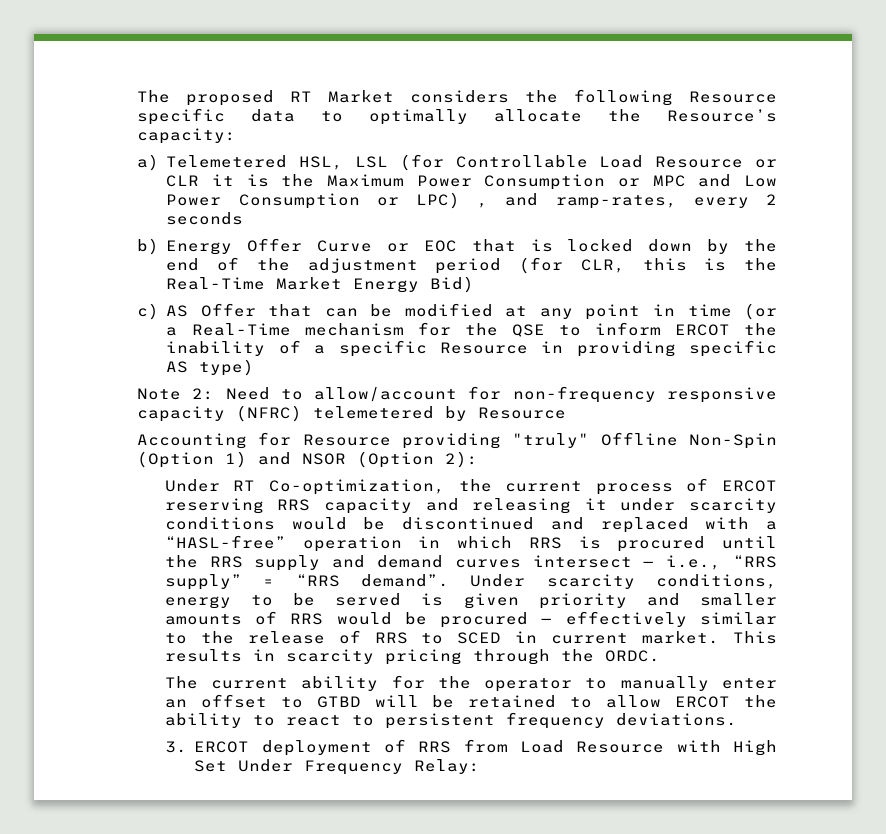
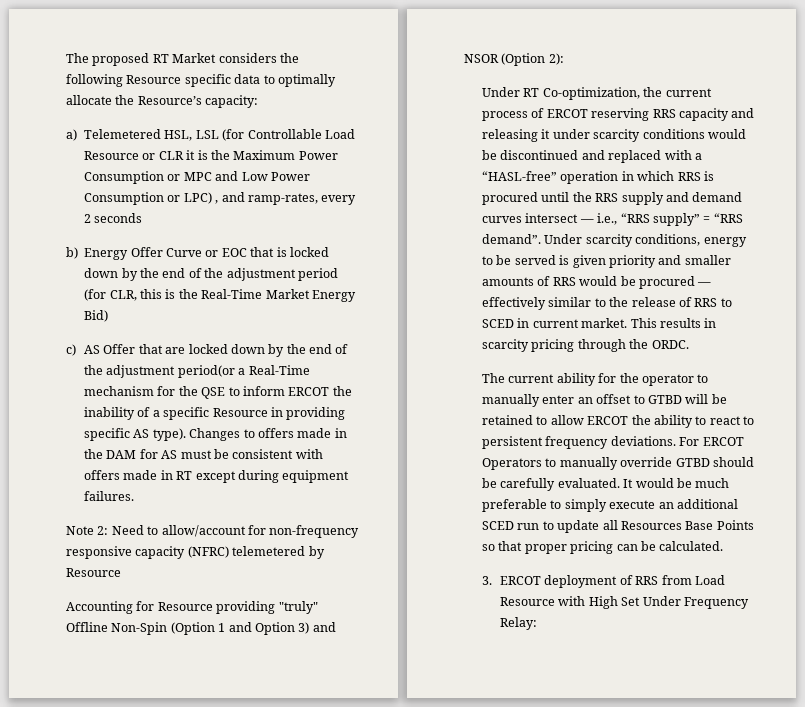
- c) AS Offer that can be modified at any point in time (or a Real-Time mechanism for the QSE to inform ERCOT the inability of a specific Resource in providing specific AS type)
+ c) AS Offer that are locked down by the end of the adjustment period(or a Real-Time mechanism for the QSE to inform ERCOT the inability of a specific Resource in providing specific AS type). Changes to offers made in the DAM for AS must be consistent with offers made in RT except during equipment failures.
- Accounting for Resource providing "truly" Offline Non-Spin (Option 1) and NSOR (Option 2):
+ Accounting for Resource providing "truly" Offline Non-Spin (Option 1 and Option 3) and NSOR (Option 2):
+ For ERCOT Operators to manually override GTBD should be carefully evaluated. It would be much preferable to simply execute an additional SCED run to update all Resources Base Points so that proper pricing can be calculated.

